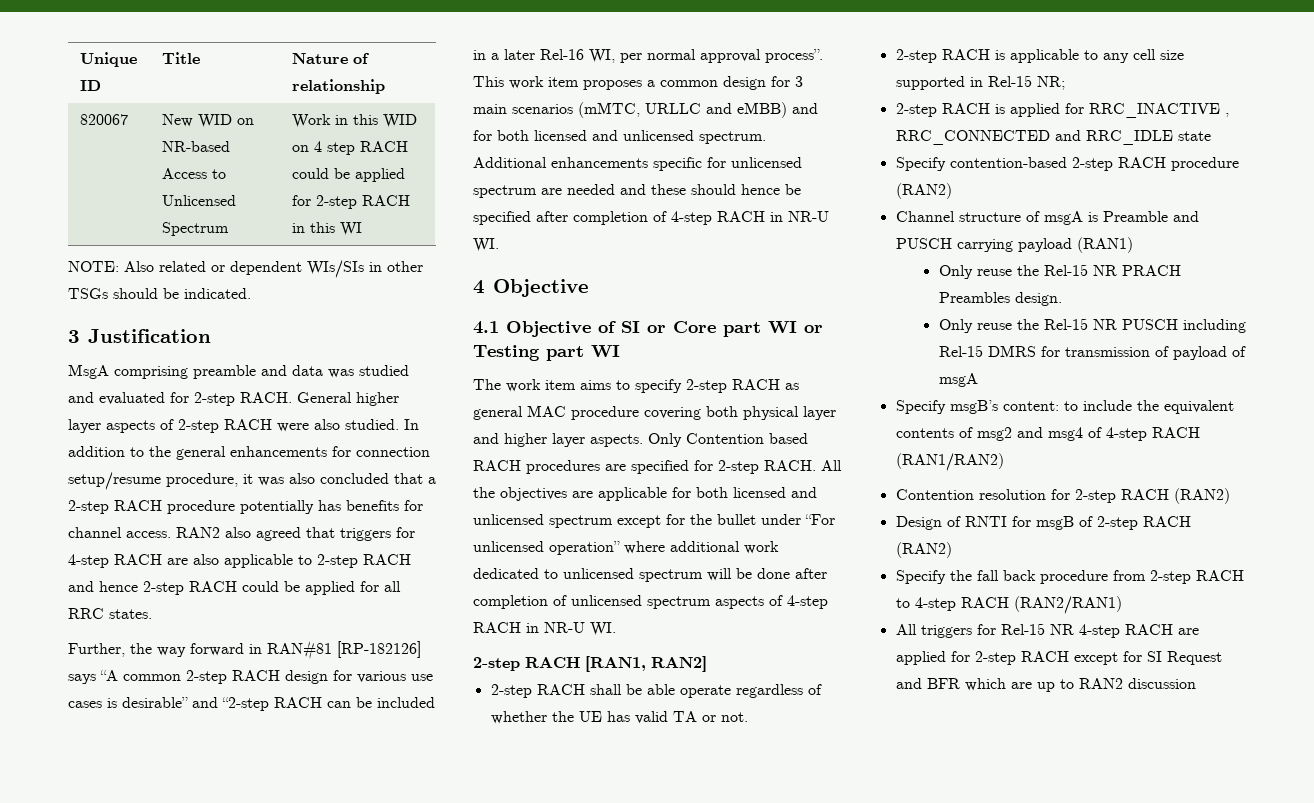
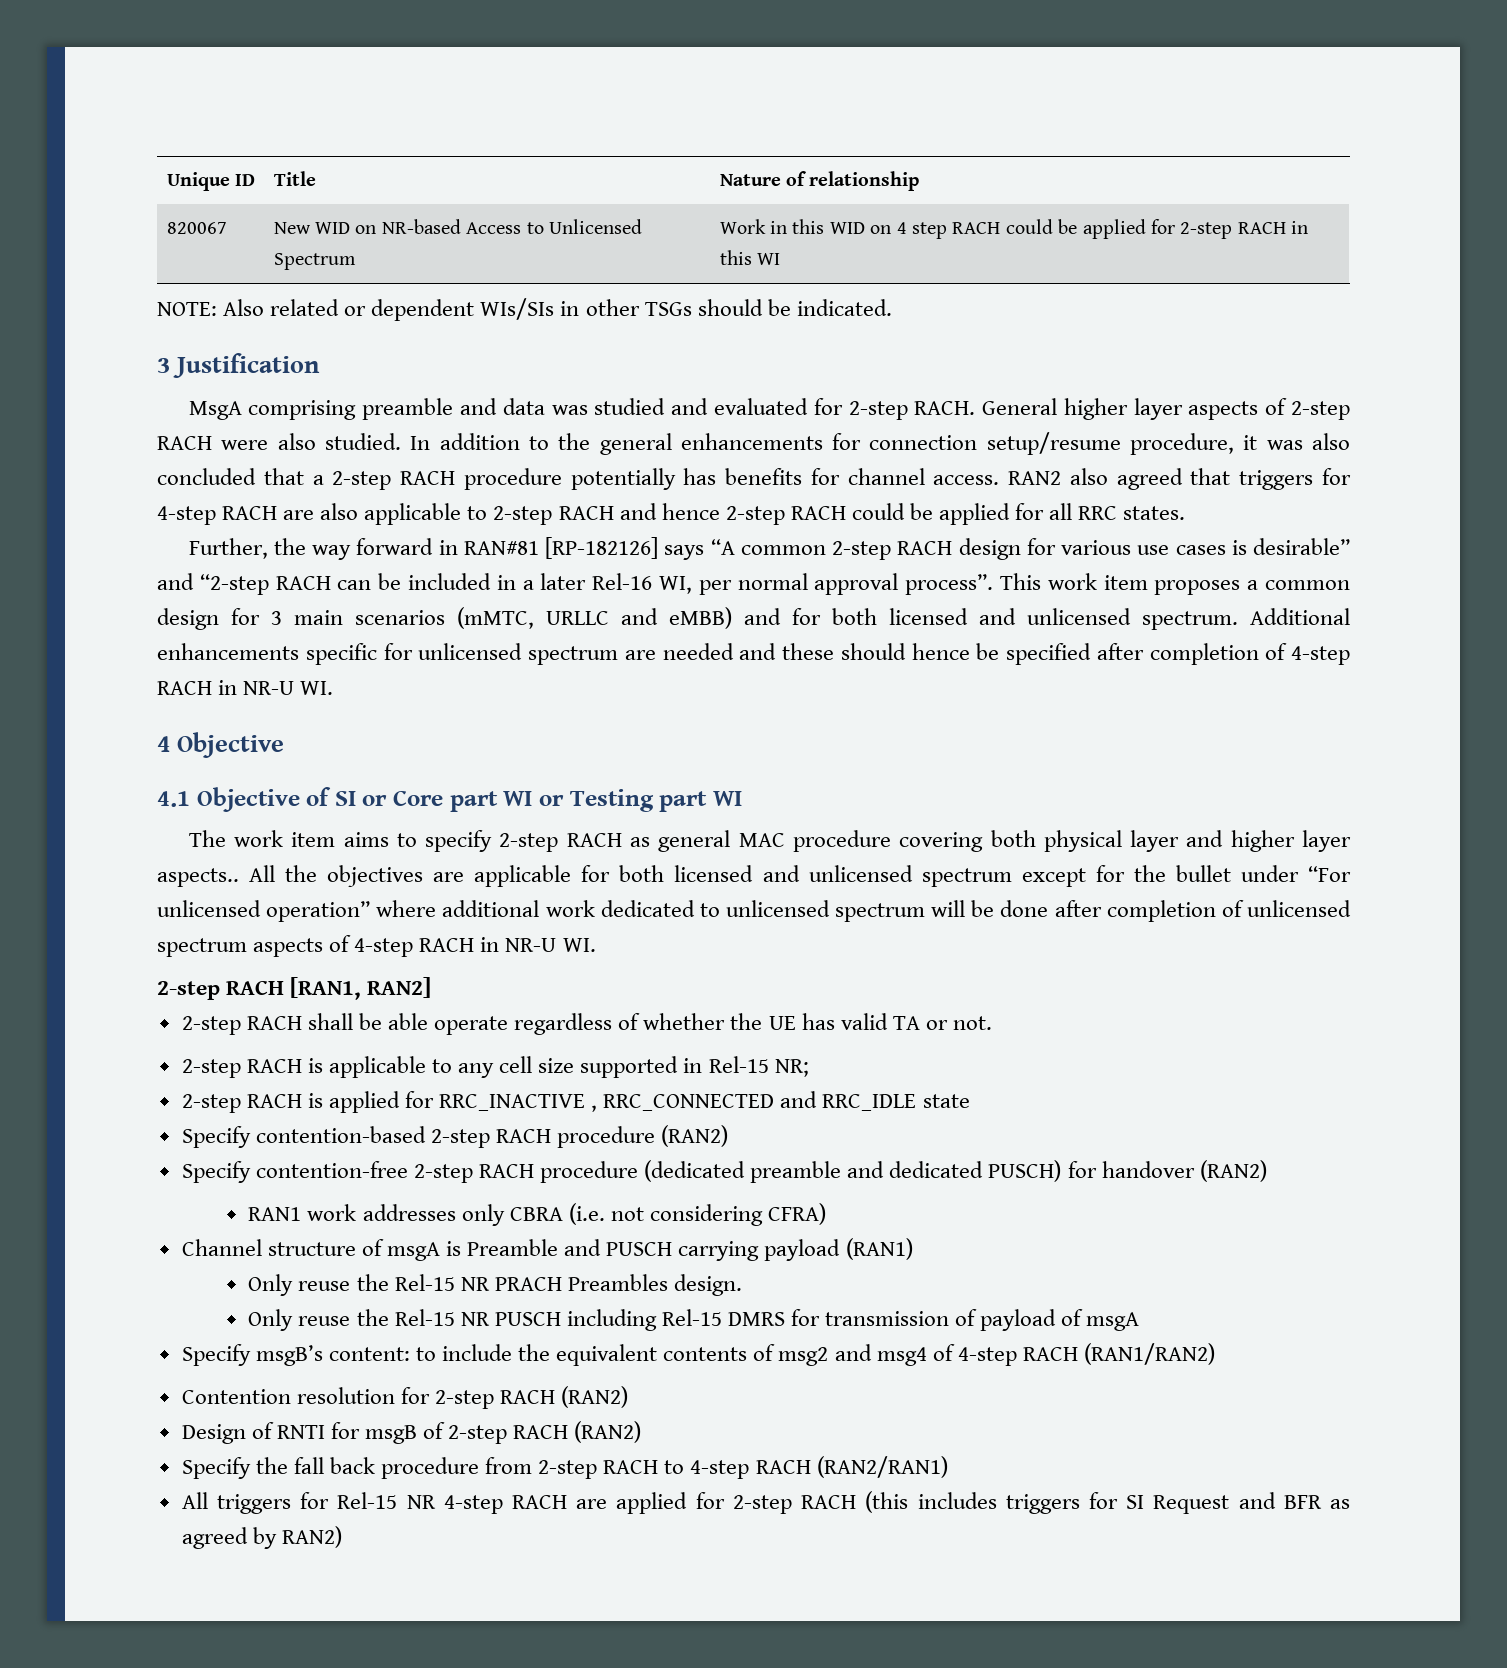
- The work item aims to specify 2-step RACH as general MAC procedure covering both physical layer and higher layer aspects. Only Contention based RACH procedures are specified for 2-step RACH.
+ The work item aims to specify 2-step RACH as general MAC procedure covering both physical layer and higher layer aspects..
+ Specify contention-free 2-step RACH procedure (dedicated preamble and dedicated PUSCH) for handover (RAN2)
+ RAN1 work addresses only CBRA (i.e. not considering CFRA)
- All triggers for Rel-15 NR 4-step RACH are applied for 2-step RACH except for SI Request and BFR which are up to RAN2 discussion
+ All triggers for Rel-15 NR 4-step RACH are applied for 2-step RACH (this includes triggers for SI Request and BFR as agreed by RAN2)

